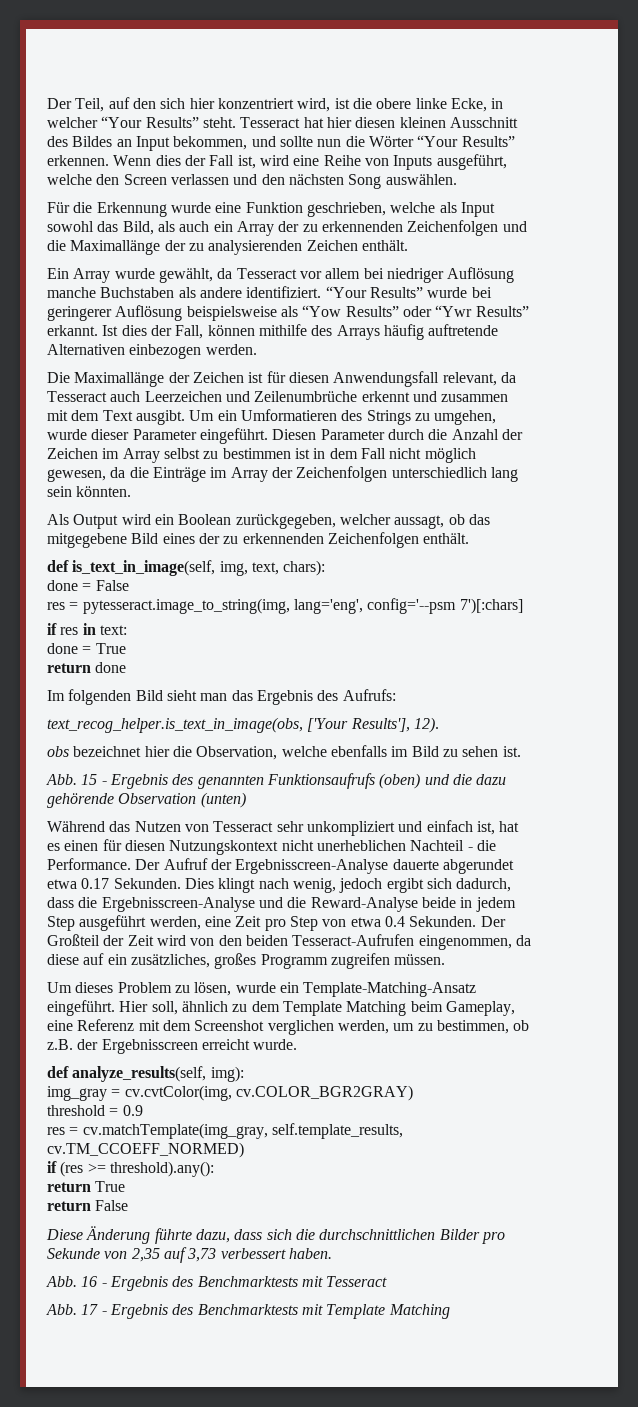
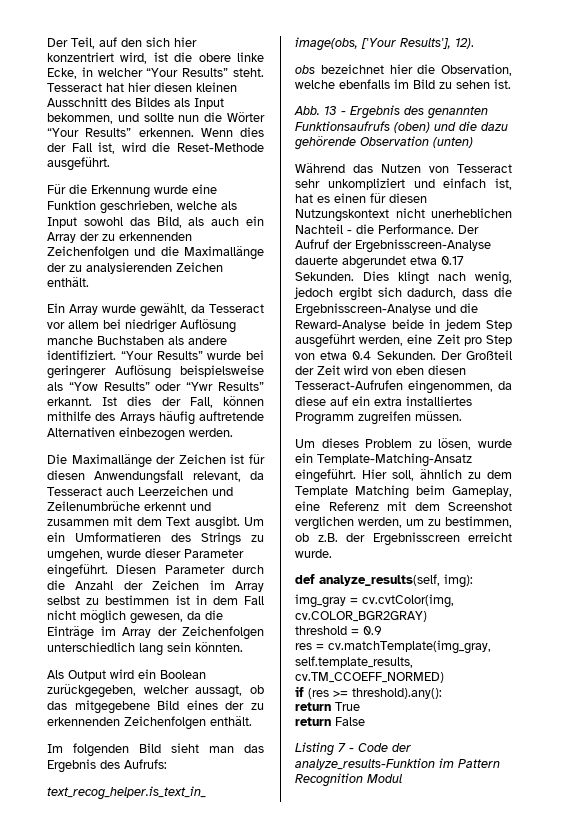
- Tesseract hat hier diesen kleinen Ausschnitt des Bildes an Input bekommen, und sollte nun die Wörter “Your Results” erkennen.
+ Tesseract hat hier diesen kleinen Ausschnitt des Bildes als Input bekommen, und sollte nun die Wörter “Your Results” erkennen.
- Wenn dies der Fall ist, wird eine Reihe von Inputs ausgeführt, welche den Screen verlassen und den nächsten Song auswählen.
+ Wenn dies der Fall ist, wird die Reset-Methode ausgeführt.
- def is_text_in_image(self, img, text, chars):
- done = False
- res = pytesseract.image_to_string(img, lang='eng', config='--psm 7')[:chars]
- if res in text:
- done = True
- return done
- Abb. 15 - Ergebnis des genannten Funktionsaufrufs (oben) und die dazu gehörende Observation (unten)
+ Abb. 13 - Ergebnis des genannten Funktionsaufrufs (oben) und die dazu gehörende Observation (unten)
- Der Großteil der Zeit wird von den beiden Tesseract-Aufrufen eingenommen, da diese auf ein zusätzliches, großes Programm zugreifen müssen.
+ Der Großteil der Zeit wird von eben diesen Tesseract-Aufrufen eingenommen, da diese auf ein extra installiertes Programm zugreifen müssen.
- Diese Änderung führte dazu, dass sich die durchschnittlichen Bilder pro Sekunde von 2,35 auf 3,73 verbessert haben.
- Abb. 16 - Ergebnis des Benchmarktests mit Tesseract
- Abb. 17 - Ergebnis des Benchmarktests mit Template Matching
+ Listing 7 - Code der analyze_results-Funktion im Pattern Recognition Modul

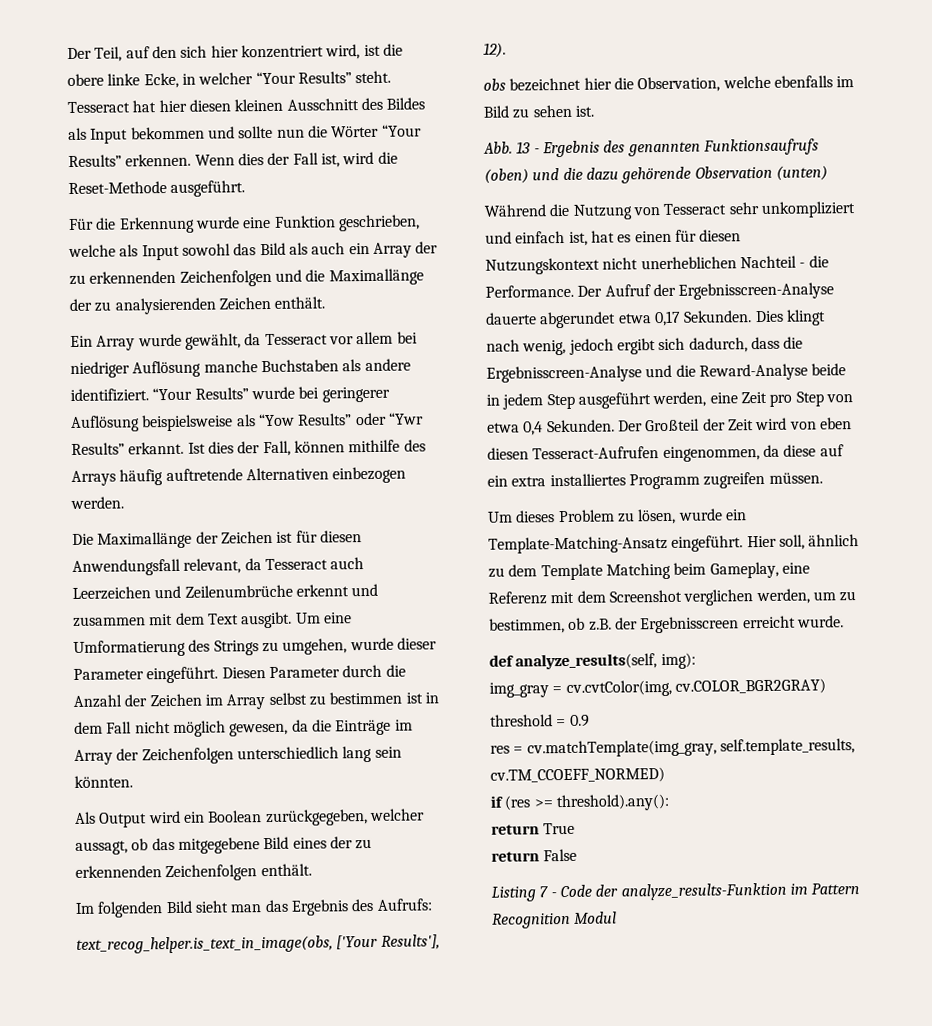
- Tesseract hat hier diesen kleinen Ausschnitt des Bildes als Input bekommen, und sollte nun die Wörter “Your Results” erkennen.
+ Tesseract hat hier diesen kleinen Ausschnitt des Bildes als Input bekommen und sollte nun die Wörter “Your Results” erkennen.
- Für die Erkennung wurde eine Funktion geschrieben, welche als Input sowohl das Bild, als auch ein Array der zu erkennenden Zeichenfolgen und die Maximallänge der zu analysierenden Zeichen enthält.
+ Für die Erkennung wurde eine Funktion geschrieben, welche als Input sowohl das Bild als auch ein Array der zu erkennenden Zeichenfolgen und die Maximallänge der zu analysierenden Zeichen enthält.
- Um ein Umformatieren des Strings zu umgehen, wurde dieser Parameter eingeführt.
+ Um eine Umformatierung des Strings zu umgehen, wurde dieser Parameter eingeführt.
- Während das Nutzen von Tesseract sehr unkompliziert und einfach ist, hat es einen für diesen Nutzungskontext nicht unerheblichen Nachteil - die Performance.
+ Während die Nutzung von Tesseract sehr unkompliziert und einfach ist, hat es einen für diesen Nutzungskontext nicht unerheblichen Nachteil - die Performance.
- Der Aufruf der Ergebnisscreen-Analyse dauerte abgerundet etwa 0.17 Sekunden.
+ Der Aufruf der Ergebnisscreen-Analyse dauerte abgerundet etwa 0,17 Sekunden.
- Dies klingt nach wenig, jedoch ergibt sich dadurch, dass die Ergebnisscreen-Analyse und die Reward-Analyse beide in jedem Step ausgeführt werden, eine Zeit pro Step von etwa 0.4 Sekunden.
+ Dies klingt nach wenig, jedoch ergibt sich dadurch, dass die Ergebnisscreen-Analyse und die Reward-Analyse beide in jedem Step ausgeführt werden, eine Zeit pro Step von etwa 0,4 Sekunden.

